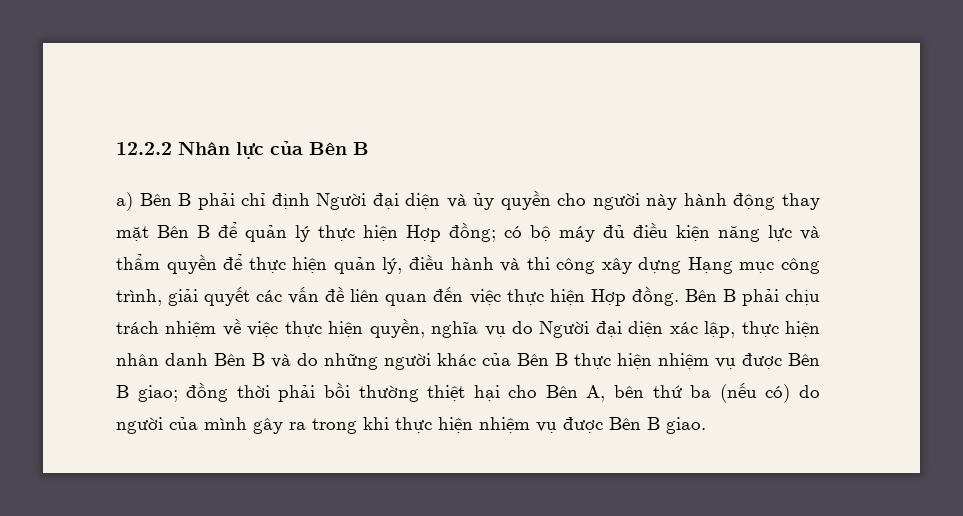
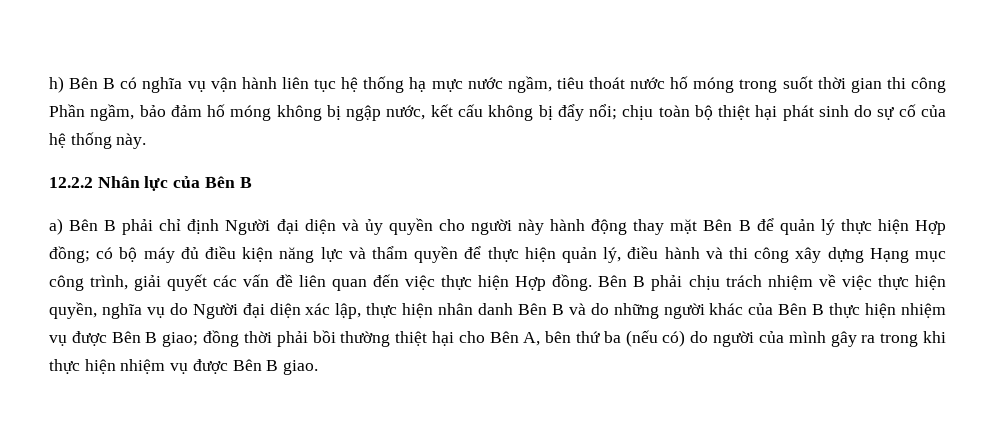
+ h) Bên B có nghĩa vụ vận hành liên tục hệ thống hạ mực nước ngầm, tiêu thoát nước hố móng trong suốt thời gian thi công Phần ngầm, bảo đảm hố móng không bị ngập nước, kết cấu không bị đẩy nổi; chịu toàn bộ thiệt hại phát sinh do sự cố của hệ thống này.

